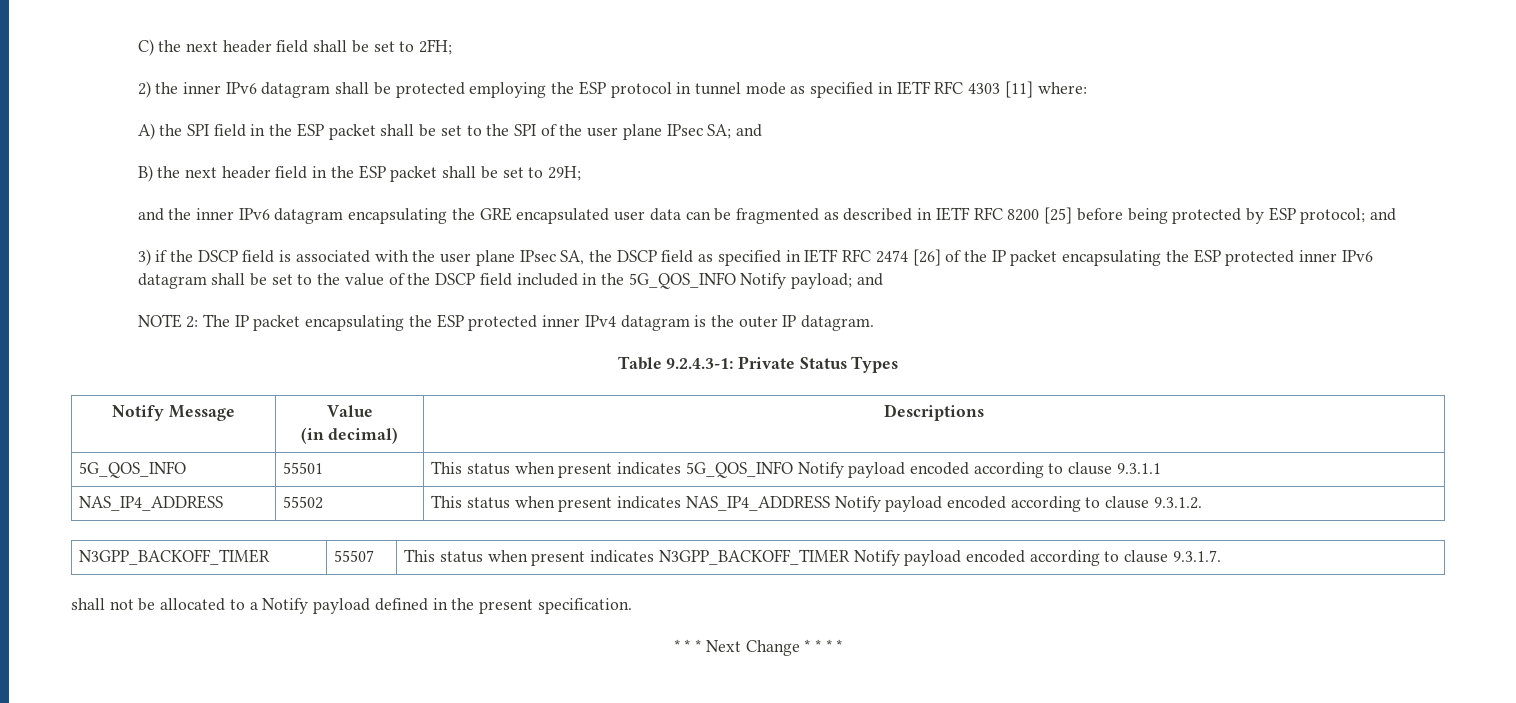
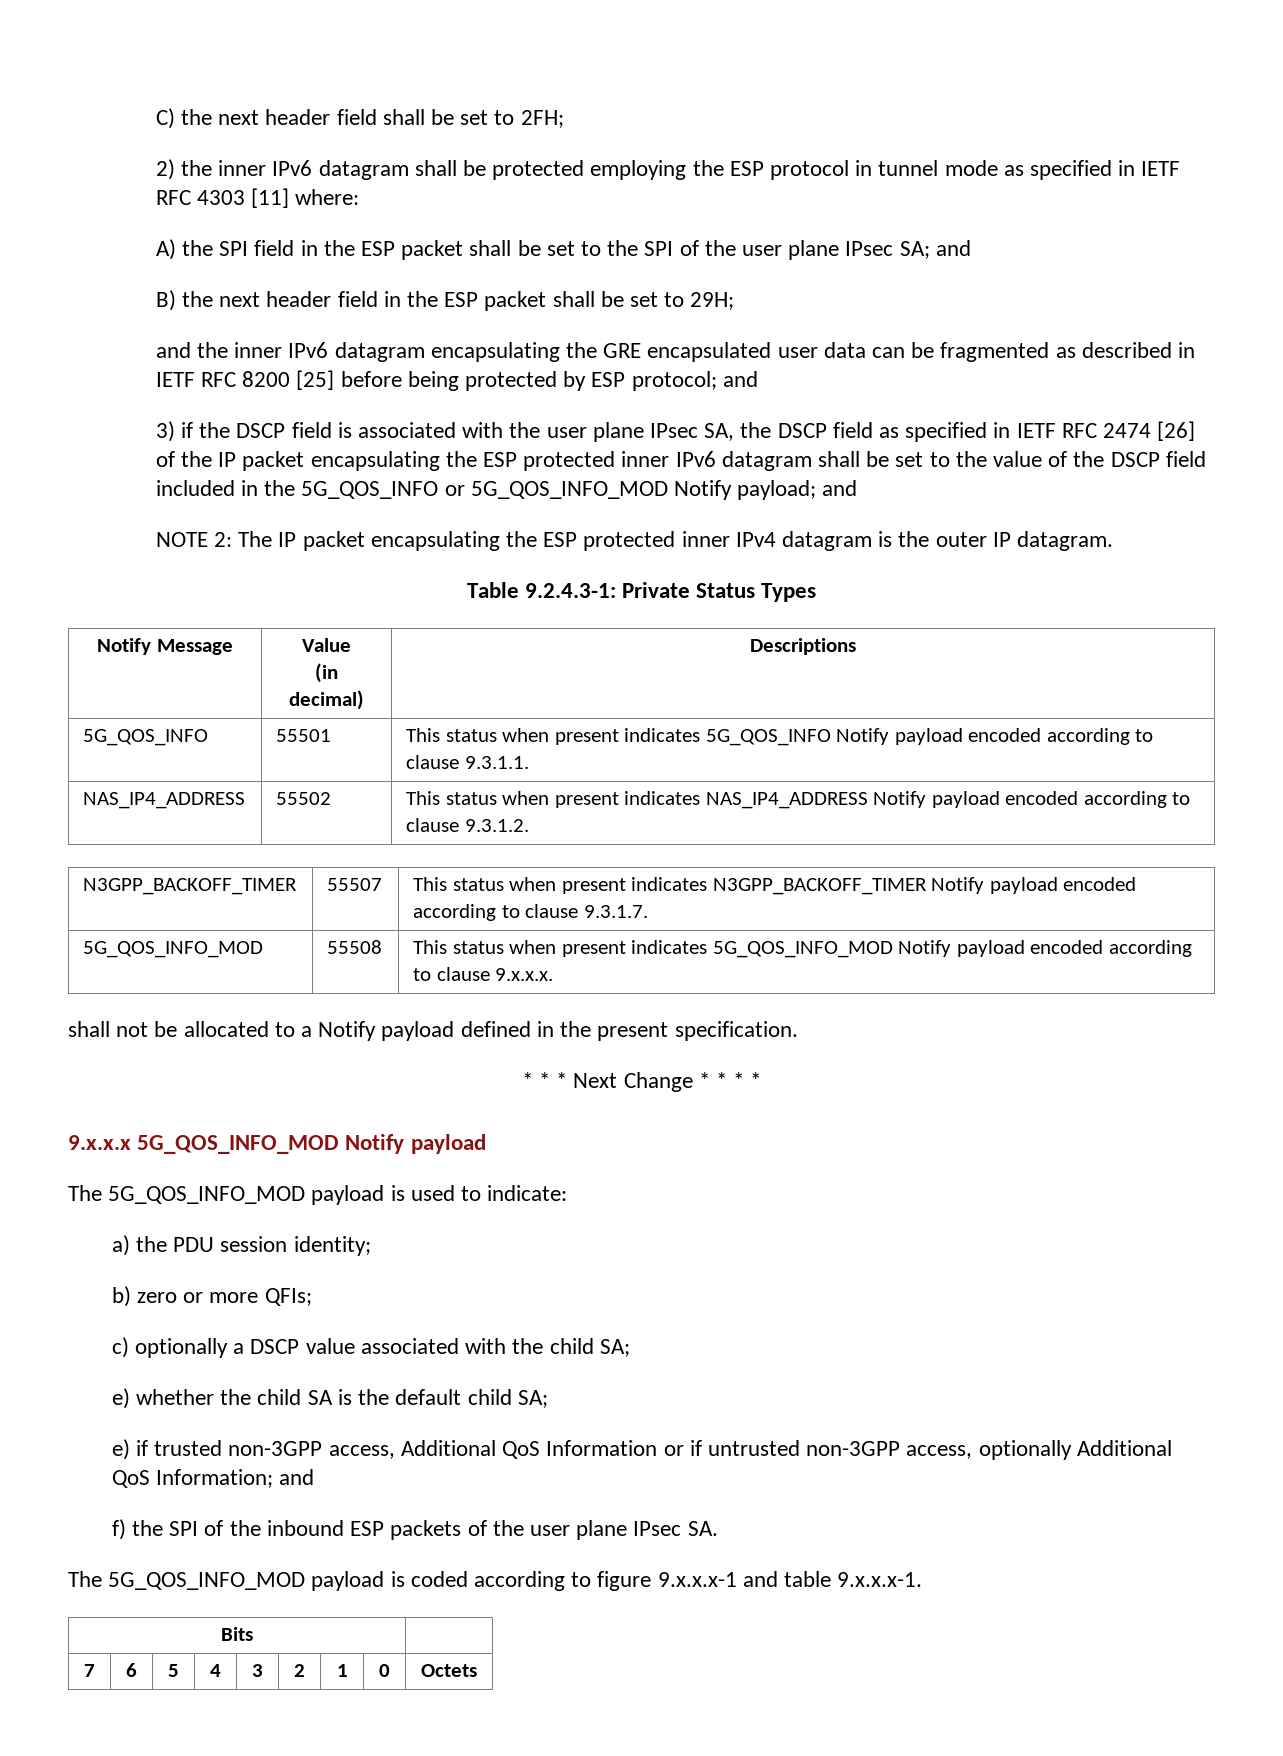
- 3) if the DSCP field is associated with the user plane IPsec SA, the DSCP field as specified in IETF RFC 2474 [26] of the IP packet encapsulating the ESP protected inner IPv6 datagram shall be set to the value of the DSCP field included in the 5G_QOS_INFO Notify payload; and
+ 3) if the DSCP field is associated with the user plane IPsec SA, the DSCP field as specified in IETF RFC 2474 [26] of the IP packet encapsulating the ESP protected inner IPv6 datagram shall be set to the value of the DSCP field included in the 5G_QOS_INFO or 5G_QOS_INFO_MOD Notify payload; and
- 5G_QOS_INFO | 55501 | This status when present indicates 5G_QOS_INFO Notify payload encoded according to clause 9.3.1.1
+ 5G_QOS_INFO | 55501 | This status when present indicates 5G_QOS_INFO Notify payload encoded according to clause 9.3.1.1.
+ 5G_QOS_INFO_MOD | 55508 | This status when present indicates 5G_QOS_INFO_MOD Notify payload encoded according to clause 9.x.x.x.
+ 9.x.x.x 5G_QOS_INFO_MOD Notify payload
+ The 5G_QOS_INFO_MOD payload is used to indicate:
+ a) the PDU session identity;
+ b) zero or more QFIs;
+ c) optionally a DSCP value associated with the child SA;
+ e) whether the child SA is the default child SA;
+ e) if trusted non-3GPP access, Additional QoS Information or if untrusted non-3GPP access, optionally Additional QoS Information; and
+ f) the SPI of the inbound ESP packets of the user plane IPsec SA.
+ The 5G_QOS_INFO_MOD payload is coded according to figure 9.x.x.x-1 and table 9.x.x.x-1.
+ Bits |
+ 7 | 6 | 5 | 4 | 3 | 2 | 1 | 0 | Octets

